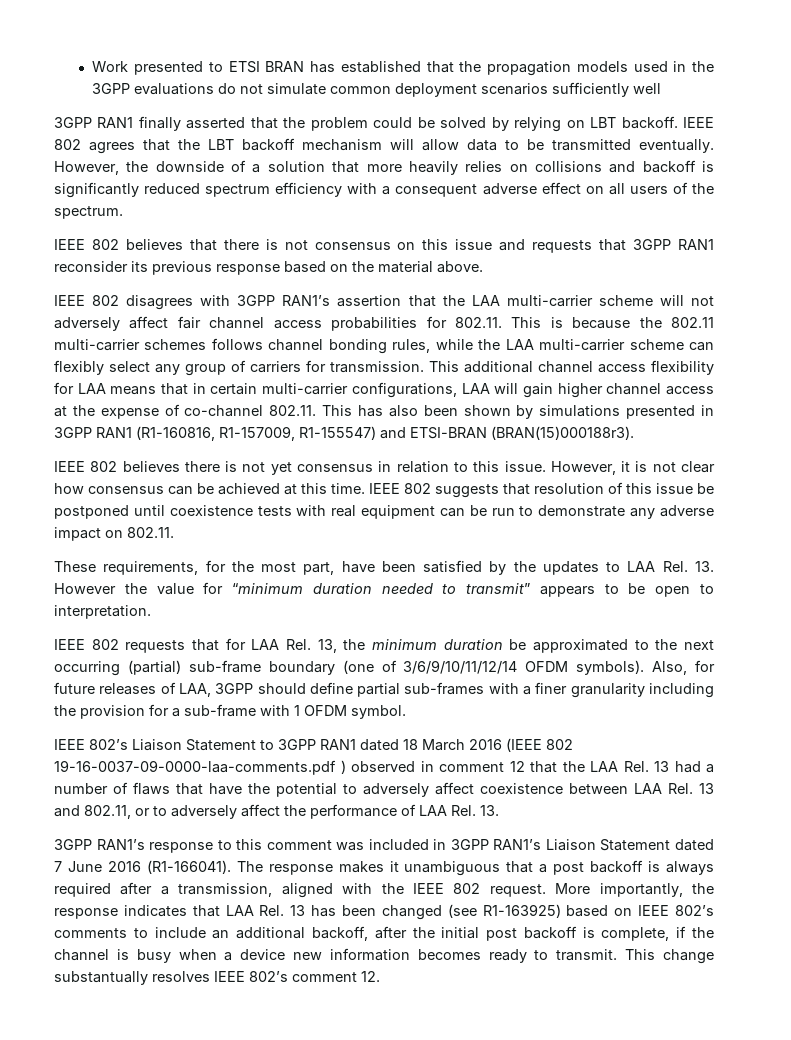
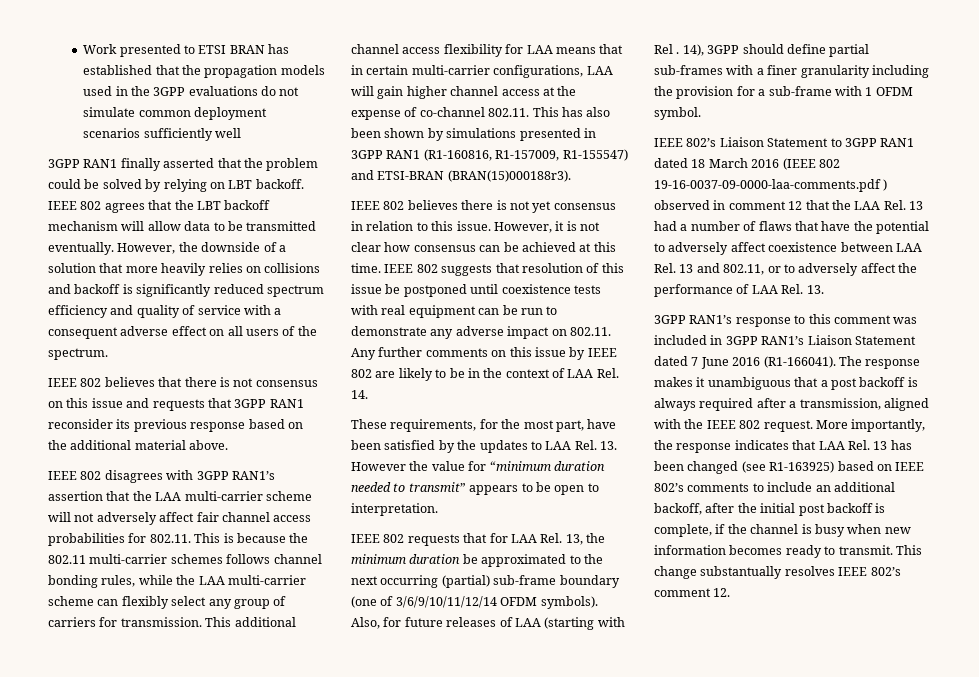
- However, the downside of a solution that more heavily relies on collisions and backoff is significantly reduced spectrum efficiency with a consequent adverse effect on all users of the spectrum.
+ However, the downside of a solution that more heavily relies on collisions and backoff is significantly reduced spectrum efficiency and quality of service with a consequent adverse effect on all users of the spectrum.
- IEEE 802 believes that there is not consensus on this issue and requests that 3GPP RAN1 reconsider its previous response based on the material above.
+ IEEE 802 believes that there is not consensus on this issue and requests that 3GPP RAN1 reconsider its previous response based on the additional material above.
- IEEE 802 suggests that resolution of this issue be postponed until coexistence tests with real equipment can be run to demonstrate any adverse impact on 802.11.
+ IEEE 802 suggests that resolution of this issue be postponed until coexistence tests with real equipment can be run to demonstrate any adverse impact on 802.11. Any further comments on this issue by IEEE 802 are likely to be in the context of LAA Rel. 14.
- Also, for future releases of LAA, 3GPP should define partial sub-frames with a finer granularity including the provision for a sub-frame with 1 OFDM symbol.
+ Also, for future releases of LAA (starting with Rel . 14), 3GPP should define partial sub-frames with a finer granularity including the provision for a sub-frame with 1 OFDM symbol.
- More importantly, the response indicates that LAA Rel. 13 has been changed (see R1-163925) based on IEEE 802’s comments to include an additional backoff, after the initial post backoff is complete, if the channel is busy when a device new information becomes ready to transmit.
+ More importantly, the response indicates that LAA Rel. 13 has been changed (see R1-163925) based on IEEE 802’s comments to include an additional backoff, after the initial post backoff is complete, if the channel is busy when new information becomes ready to transmit.

